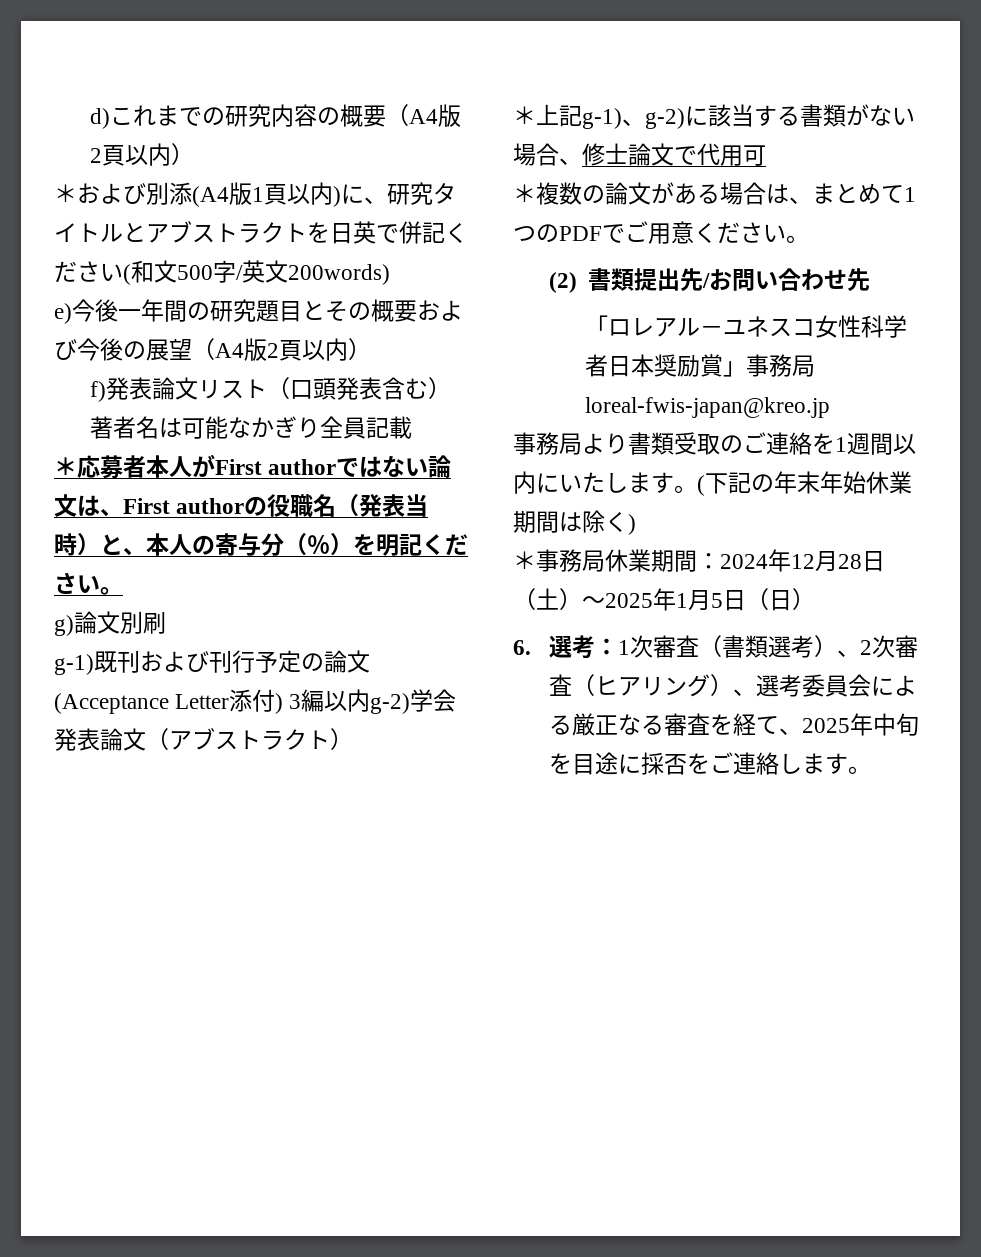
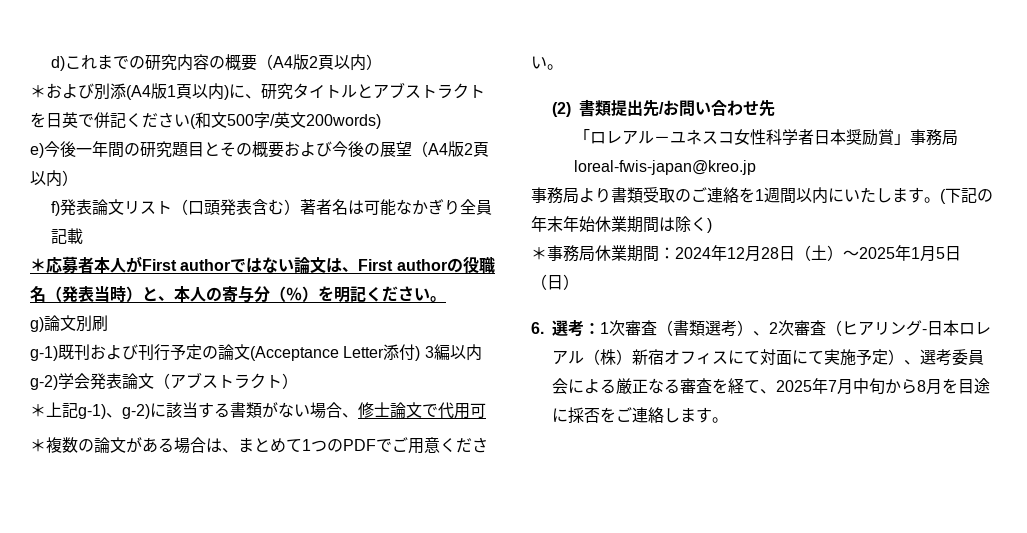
- 6.選考：1次審査（書類選考）、2次審査（ヒアリング）、選考委員会による厳正なる審査を経て、2025年中旬を目途に採否をご連絡します。
+ 6.選考：1次審査（書類選考）、2次審査（ヒアリング-日本ロレアル（株）新宿オフィスにて対面にて実施予定）、選考委員会による厳正なる審査を経て、2025年7月中旬から8月を目途に採否をご連絡します。

